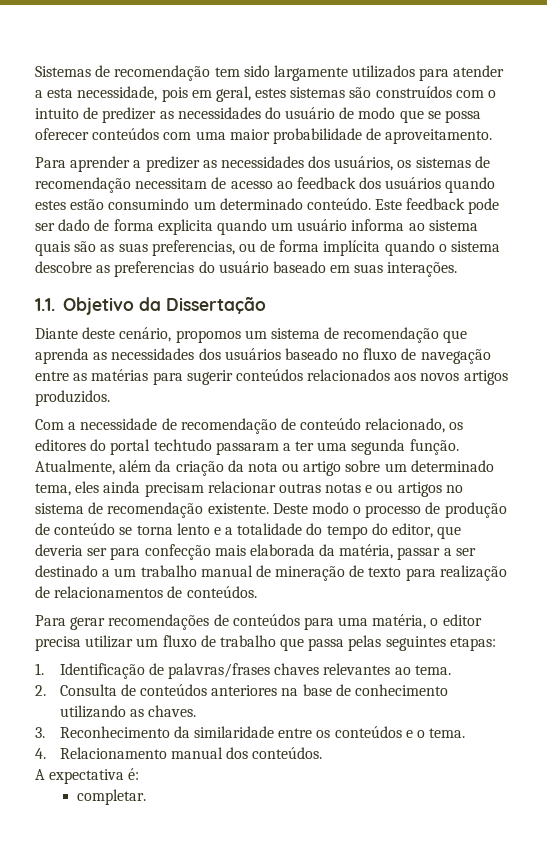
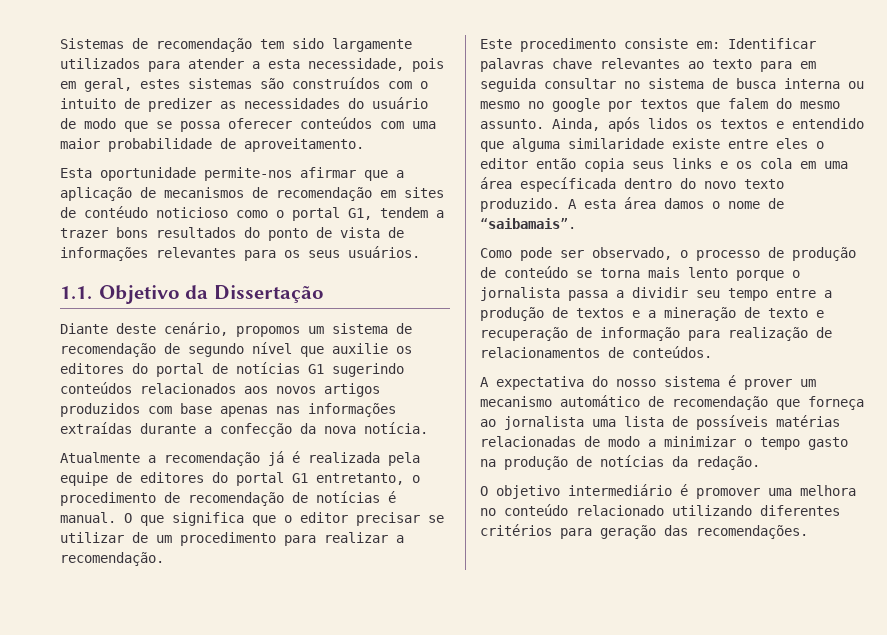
- Para aprender a predizer as necessidades dos usuários, os sistemas de recomendação necessitam de acesso ao feedback dos usuários quando estes estão consumindo um determinado conteúdo. Este feedback pode ser dado de forma explicita quando um usuário informa ao sistema quais são as suas preferencias, ou de forma implícita quando o sistema descobre as preferencias do usuário baseado em suas interações.
+ Esta oportunidade permite-nos afirmar que a aplicação de mecanismos de recomendação em sites de contéudo noticioso como o portal G1, tendem a trazer bons resultados do ponto de vista de informações relevantes para os seus usuários.
- Diante deste cenário, propomos um sistema de recomendação que aprenda as necessidades dos usuários baseado no fluxo de navegação entre as matérias para sugerir conteúdos relacionados aos novos artigos produzidos.
- Com a necessidade de recomendação de conteúdo relacionado, os editores do portal techtudo passaram a ter uma segunda função. Atualmente, além da criação da nota ou artigo sobre um determinado tema, eles ainda precisam relacionar outras notas e ou artigos no sistema de recomendação existente. Deste modo o processo de produção de conteúdo se torna lento e a totalidade do tempo do editor, que deveria ser para confecção mais elaborada da matéria, passar a ser destinado a um trabalho manual de mineração de texto para realização de relacionamentos de conteúdos.
+ Diante deste cenário, propomos um sistema de recomendação de segundo nível que auxilie os editores do portal de notícias G1 sugerindo conteúdos relacionados aos novos artigos produzidos com base apenas nas informações extraídas durante a confecção da nova notícia.
+ Atualmente a recomendação já é realizada pela equipe de editores do portal G1 entretanto, o procedimento de recomendação de notícias é manual. O que significa que o editor precisar se utilizar de um procedimento para realizar a recomendação.
+ Este procedimento consiste em: Identificar palavras chave relevantes ao texto para em seguida consultar no sistema de busca interna ou mesmo no google por textos que falem do mesmo assunto. Ainda, após lidos os textos e entendido que alguma similaridade existe entre eles o editor então copia seus links e os cola em uma área específicada dentro do novo texto produzido. A esta área damos o nome de “saibamais”.
+ Como pode ser observado, o processo de produção de conteúdo se torna mais lento porque o jornalista passa a dividir seu tempo entre a produção de textos e a mineração de texto e recuperação de informação para realização de relacionamentos de conteúdos.
- Para gerar recomendações de conteúdos para uma matéria, o editor precisa utilizar um fluxo de trabalho que passa pelas seguintes etapas:
- 1. Identificação de palavras/frases chaves relevantes ao tema.
- 2. Consulta de conteúdos anteriores na base de conhecimento utilizando as chaves.
- 3. Reconhecimento da similaridade entre os conteúdos e o tema.
- 4. Relacionamento manual dos conteúdos.
- A expectativa é:
- completar.
+ A expectativa do nosso sistema é prover um mecanismo automático de recomendação que forneça ao jornalista uma lista de possíveis matérias relacionadas de modo a minimizar o tempo gasto na produção de notícias da redação.
+ O objetivo intermediário é promover uma melhora no conteúdo relacionado utilizando diferentes critérios para geração das recomendações.

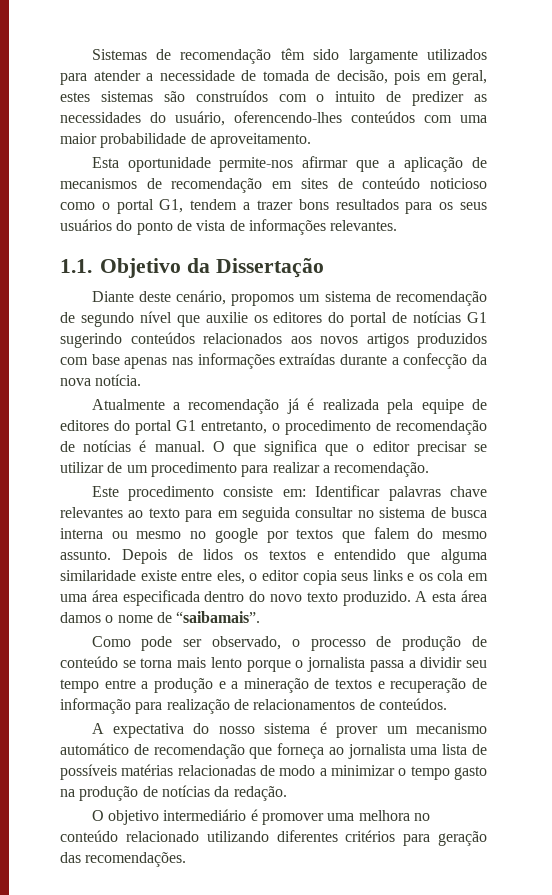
- Sistemas de recomendação tem sido largamente utilizados para atender a esta necessidade, pois em geral, estes sistemas são construídos com o intuito de predizer as necessidades do usuário de modo que se possa oferecer conteúdos com uma maior probabilidade de aproveitamento.
+ Sistemas de recomendação têm sido largamente utilizados para atender a necessidade de tomada de decisão, pois em geral, estes sistemas são construídos com o intuito de predizer as necessidades do usuário, oferencendo-lhes conteúdos com uma maior probabilidade de aproveitamento.
- Esta oportunidade permite-nos afirmar que a aplicação de mecanismos de recomendação em sites de contéudo noticioso como o portal G1, tendem a trazer bons resultados do ponto de vista de informações relevantes para os seus usuários.
+ Esta oportunidade permite-nos afirmar que a aplicação de mecanismos de recomendação em sites de conteúdo noticioso como o portal G1, tendem a trazer bons resultados para os seus usuários do ponto de vista de informações relevantes.
- Ainda, após lidos os textos e entendido que alguma similaridade existe entre eles o editor então copia seus links e os cola em uma área específicada dentro do novo texto produzido.
+ Depois de lidos os textos e entendido que alguma similaridade existe entre eles, o editor copia seus links e os cola em uma área especificada dentro do novo texto produzido.
- Como pode ser observado, o processo de produção de conteúdo se torna mais lento porque o jornalista passa a dividir seu tempo entre a produção de textos e a mineração de texto e recuperação de informação para realização de relacionamentos de conteúdos.
+ Como pode ser observado, o processo de produção de conteúdo se torna mais lento porque o jornalista passa a dividir seu tempo entre a produção e a mineração de textos e recuperação de informação para realização de relacionamentos de conteúdos.

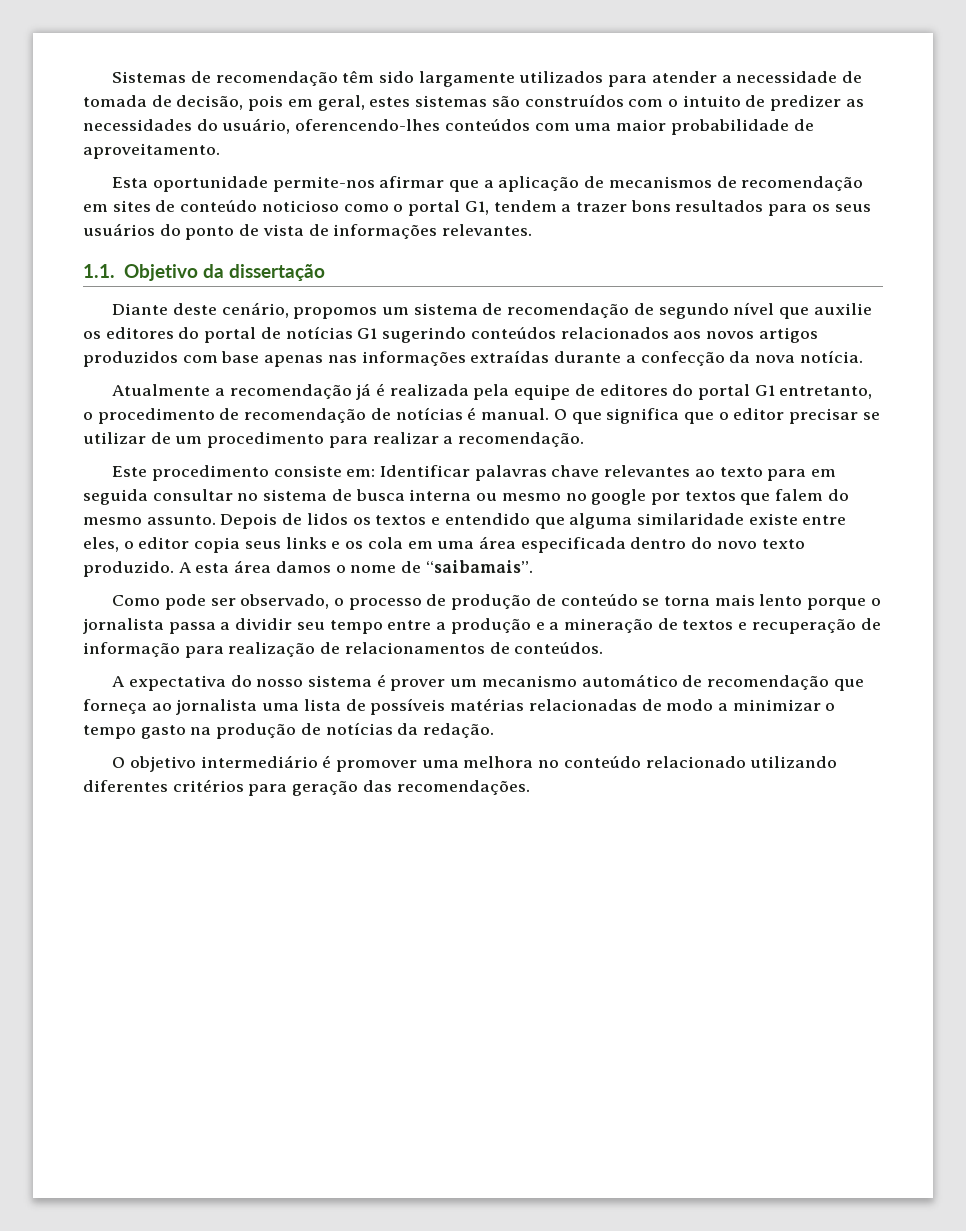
- 1.1. Objetivo da Dissertação
+ 1.1. Objetivo da dissertação

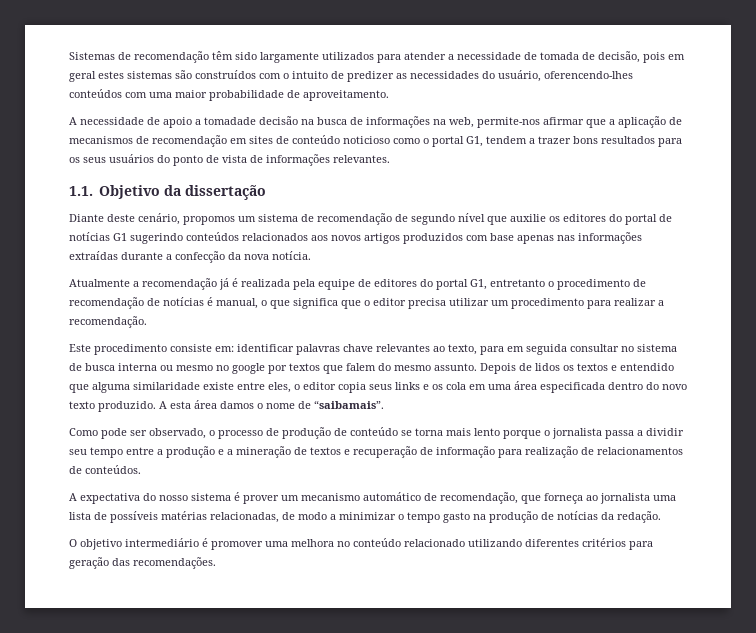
- Sistemas de recomendação têm sido largamente utilizados para atender a necessidade de tomada de decisão, pois em geral, estes sistemas são construídos com o intuito de predizer as necessidades do usuário, oferencendo-lhes conteúdos com uma maior probabilidade de aproveitamento.
+ Sistemas de recomendação têm sido largamente utilizados para atender a necessidade de tomada de decisão, pois em geral estes sistemas são construídos com o intuito de predizer as necessidades do usuário, oferencendo-lhes conteúdos com uma maior probabilidade de aproveitamento.
- Esta oportunidade permite-nos afirmar que a aplicação de mecanismos de recomendação em sites de conteúdo noticioso como o portal G1, tendem a trazer bons resultados para os seus usuários do ponto de vista de informações relevantes.
+ A necessidade de apoio a tomadade decisão na busca de informações na web, permite-nos afirmar que a aplicação de mecanismos de recomendação em sites de conteúdo noticioso como o portal G1, tendem a trazer bons resultados para os seus usuários do ponto de vista de informações relevantes.
- Atualmente a recomendação já é realizada pela equipe de editores do portal G1 entretanto, o procedimento de recomendação de notícias é manual. O que significa que o editor precisar se utilizar de um procedimento para realizar a recomendação.
+ Atualmente a recomendação já é realizada pela equipe de editores do portal G1, entretanto o procedimento de recomendação de notícias é manual, o que significa que o editor precisa utilizar um procedimento para realizar a recomendação.
- Este procedimento consiste em: Identificar palavras chave relevantes ao texto para em seguida consultar no sistema de busca interna ou mesmo no google por textos que falem do mesmo assunto.
+ Este procedimento consiste em: identificar palavras chave relevantes ao texto, para em seguida consultar no sistema de busca interna ou mesmo no google por textos que falem do mesmo assunto.
- A expectativa do nosso sistema é prover um mecanismo automático de recomendação que forneça ao jornalista uma lista de possíveis matérias relacionadas de modo a minimizar o tempo gasto na produção de notícias da redação.
+ A expectativa do nosso sistema é prover um mecanismo automático de recomendação, que forneça ao jornalista uma lista de possíveis matérias relacionadas, de modo a minimizar o tempo gasto na produção de notícias da redação.

